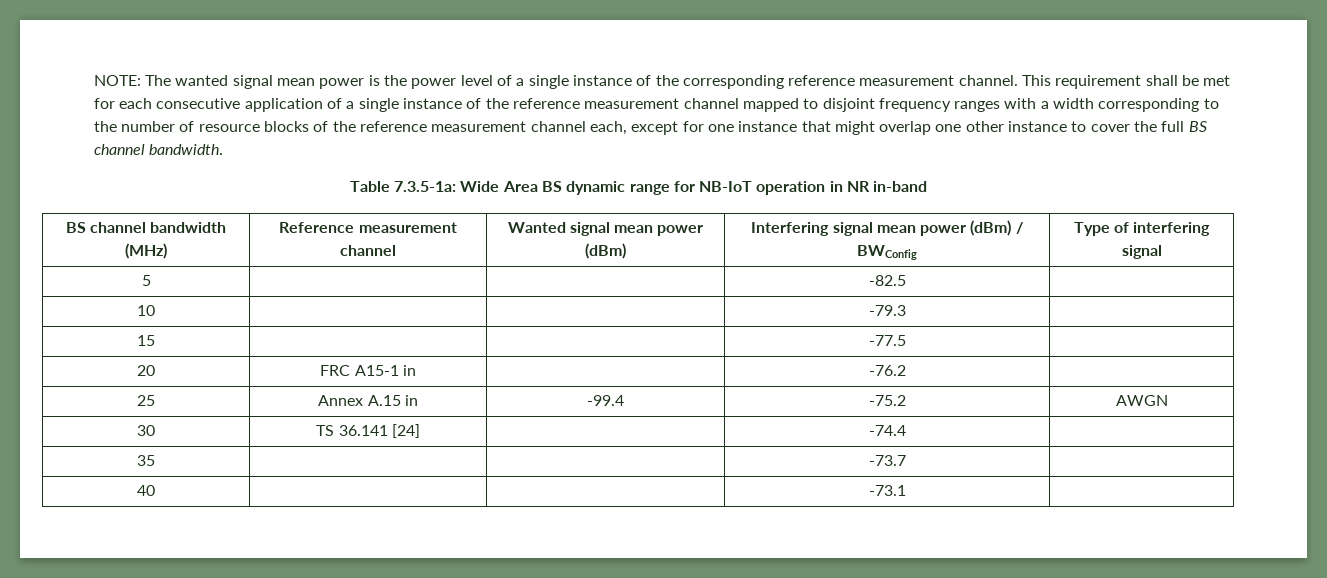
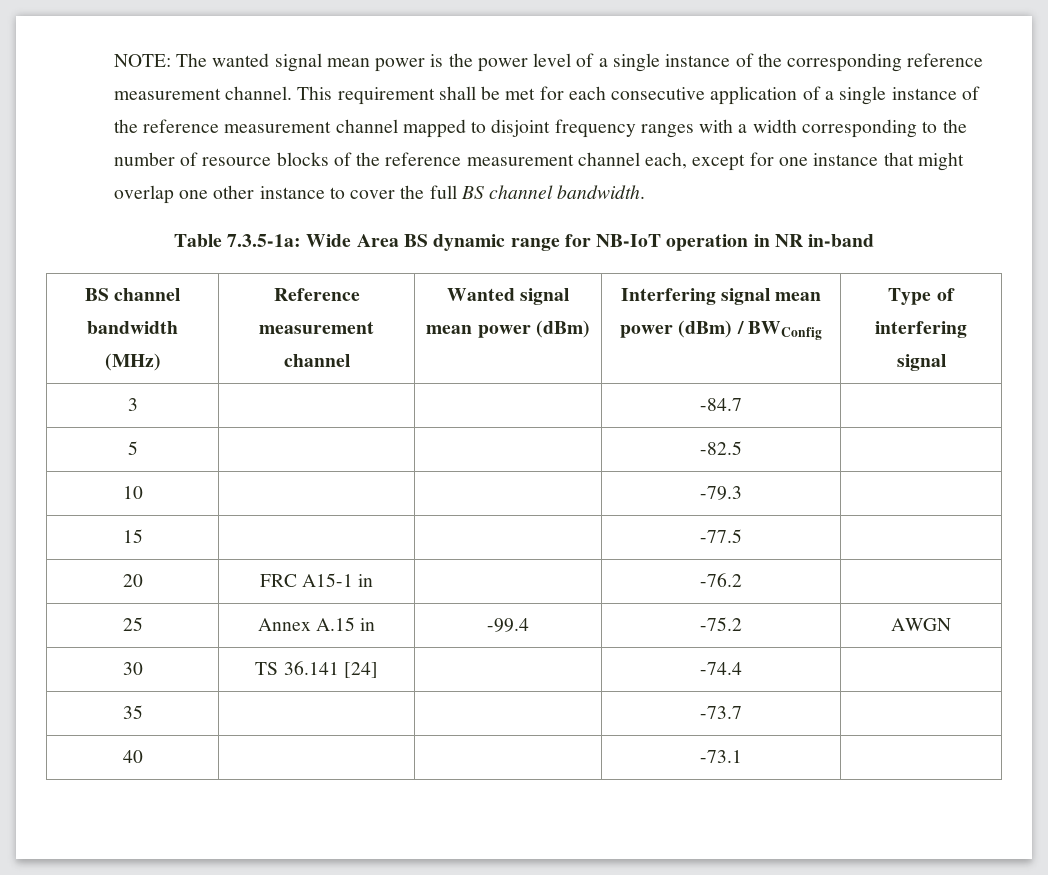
+ 3 | | | -84.7 |

